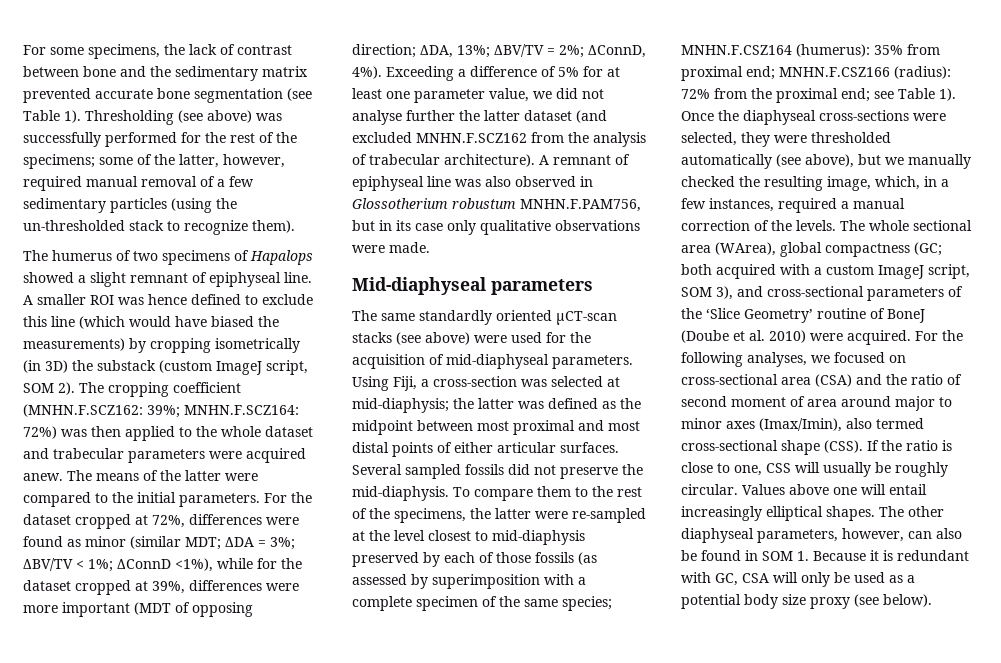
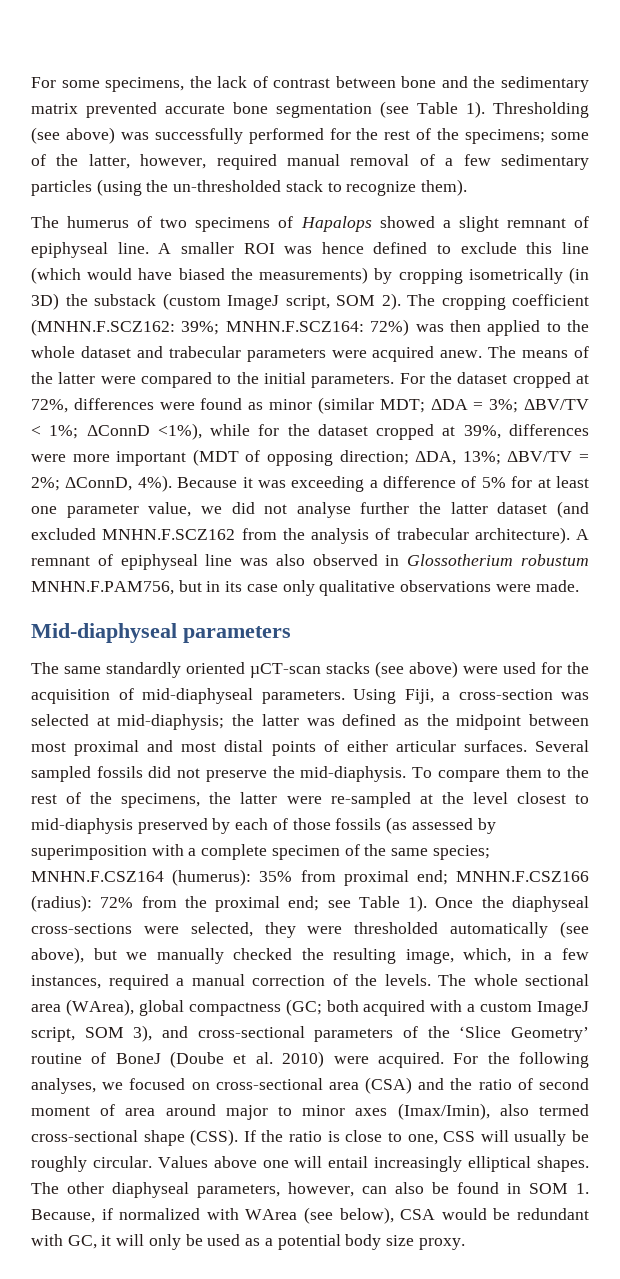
- Exceeding a difference of 5% for at least one parameter value, we did not analyse further the latter dataset (and excluded MNHN.F.SCZ162 from the analysis of trabecular architecture).
+ Because it was exceeding a difference of 5% for at least one parameter value, we did not analyse further the latter dataset (and excluded MNHN.F.SCZ162 from the analysis of trabecular architecture).
- The other diaphyseal parameters, however, can also be found in SOM 1. Because it is redundant with GC, CSA will only be used as a potential body size proxy (see below).
+ The other diaphyseal parameters, however, can also be found in SOM 1. Because, if normalized with WArea (see below), CSA would be redundant with GC, it will only be used as a potential body size proxy.

